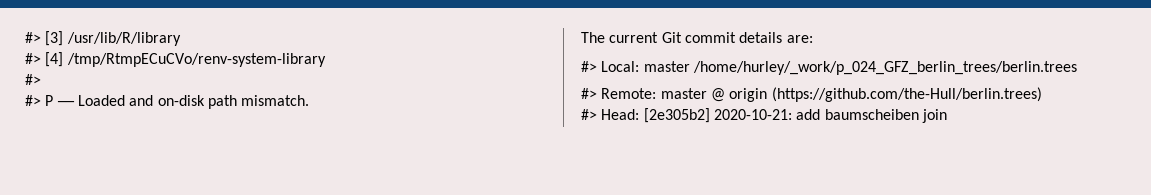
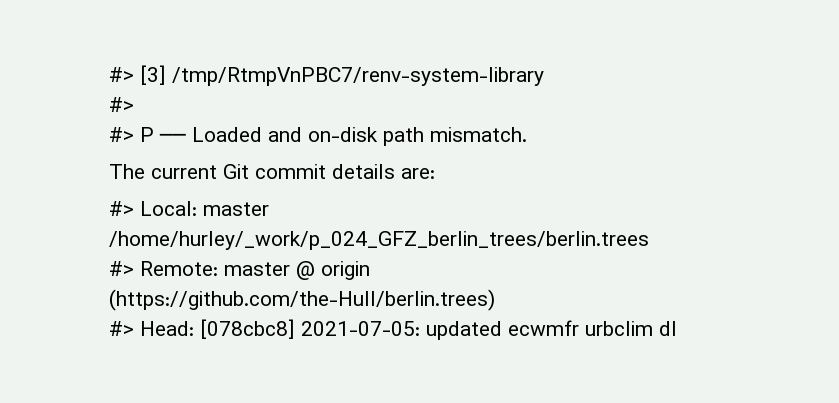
- #> [3] /usr/lib/R/library
- #> [4] /tmp/RtmpECuCVo/renv-system-library
+ #> [3] /tmp/RtmpVnPBC7/renv-system-library
- #> Head: [2e305b2] 2020-10-21: add baumscheiben join
+ #> Head: [078cbc8] 2021-07-05: updated ecwmfr urbclim dl

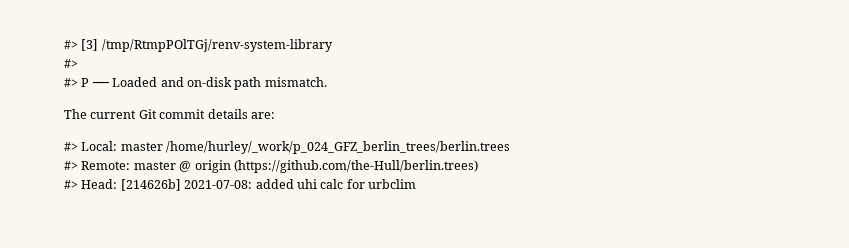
- #> [3] /tmp/RtmpVnPBC7/renv-system-library
+ #> [3] /tmp/RtmpPOlTGj/renv-system-library
- #> Head: [078cbc8] 2021-07-05: updated ecwmfr urbclim dl
+ #> Head: [214626b] 2021-07-08: added uhi calc for urbclim

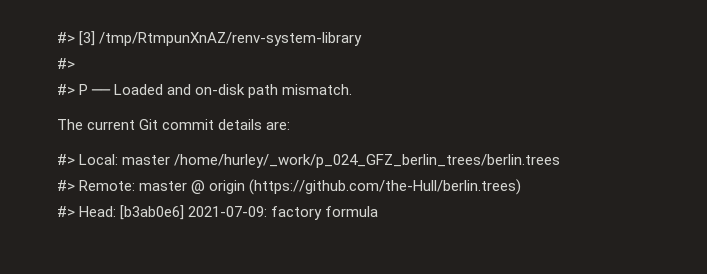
- #> [3] /tmp/RtmpPOlTGj/renv-system-library
+ #> [3] /tmp/RtmpunXnAZ/renv-system-library
- #> Head: [214626b] 2021-07-08: added uhi calc for urbclim
+ #> Head: [b3ab0e6] 2021-07-09: factory formula

